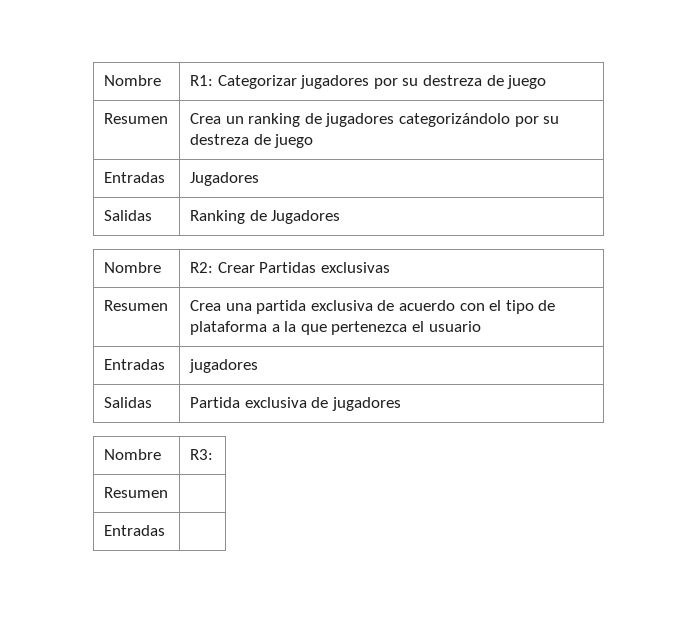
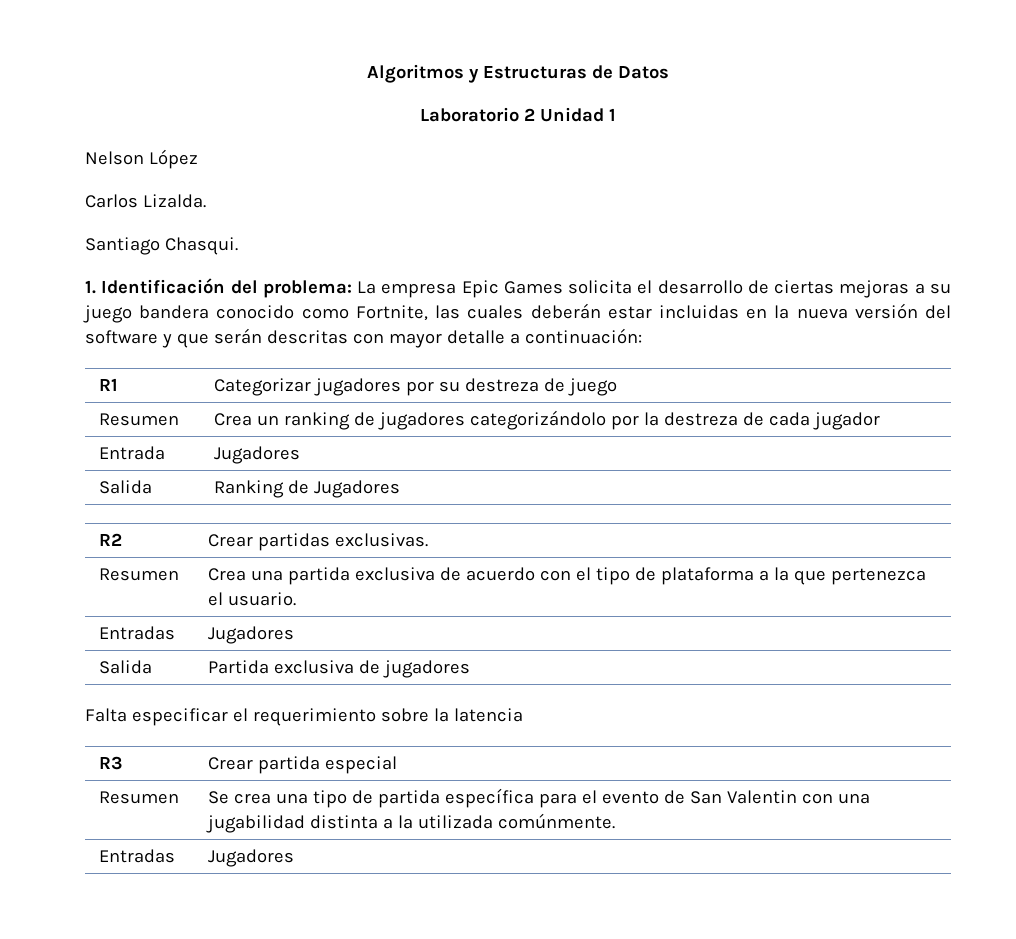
- Nombre | R1: Categorizar jugadores por su destreza de juego
+ Algoritmos y Estructuras de Datos
+ Laboratorio 2 Unidad 1
+ Nelson López
+ Carlos Lizalda.
+ Santiago Chasqui.
+ 1. Identificación del problema: La empresa Epic Games solicita el desarrollo de ciertas mejoras a su juego bandera conocido como Fortnite, las cuales deberán estar incluidas en la nueva versión del software y que serán descritas con mayor detalle a continuación:
+ R1 | Categorizar jugadores por su destreza de juego
- Resumen | Crea un ranking de jugadores categorizándolo por su destreza de juego
- Entradas | Jugadores
- Salidas | Ranking de Jugadores
+ Resumen | Crea un ranking de jugadores categorizándolo por la destreza de cada jugador
+ Entrada | Jugadores
+ Salida | Ranking de Jugadores
- Nombre | R2: Crear Partidas exclusivas
+ R2 | Crear partidas exclusivas.
- Resumen | Crea una partida exclusiva de acuerdo con el tipo de plataforma a la que pertenezca el usuario
- Entradas | jugadores
- Salidas | Partida exclusiva de jugadores
+ Resumen | Crea una partida exclusiva de acuerdo con el tipo de plataforma a la que pertenezca el usuario.
+ Entradas | Jugadores
+ Salida | Partida exclusiva de jugadores
- Nombre | R3:
- Resumen |
- Entradas |
+ Falta especificar el requerimiento sobre la latencia
+ R3 | Crear partida especial
+ Resumen | Se crea una tipo de partida específica para el evento de San Valentin con una jugabilidad distinta a la utilizada comúnmente.
+ Entradas | Jugadores

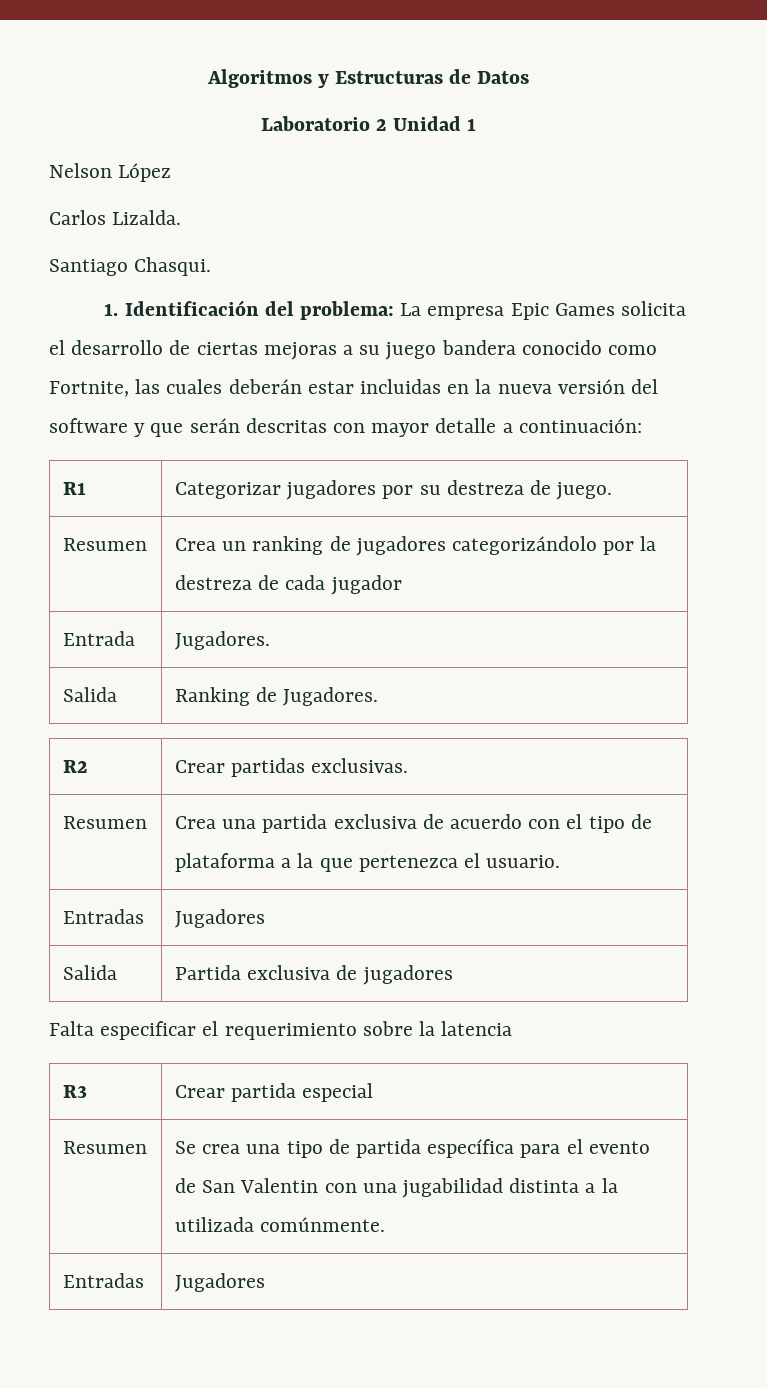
- R1 | Categorizar jugadores por su destreza de juego
+ R1 | Categorizar jugadores por su destreza de juego.
- Entrada | Jugadores
+ Entrada | Jugadores.
- Salida | Ranking de Jugadores
+ Salida | Ranking de Jugadores.

